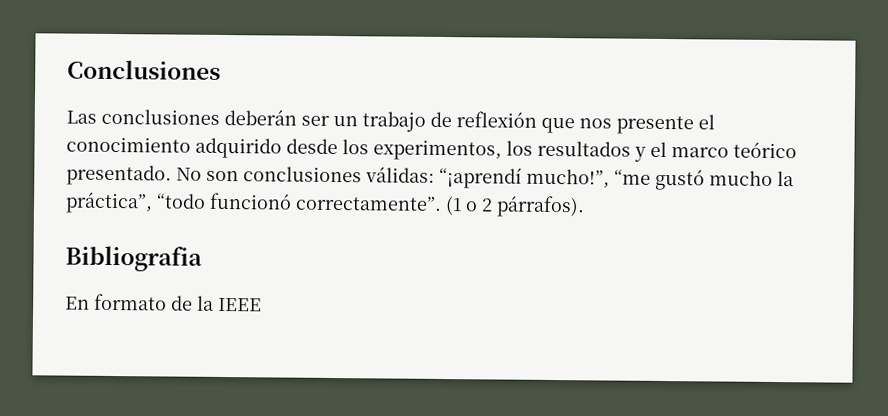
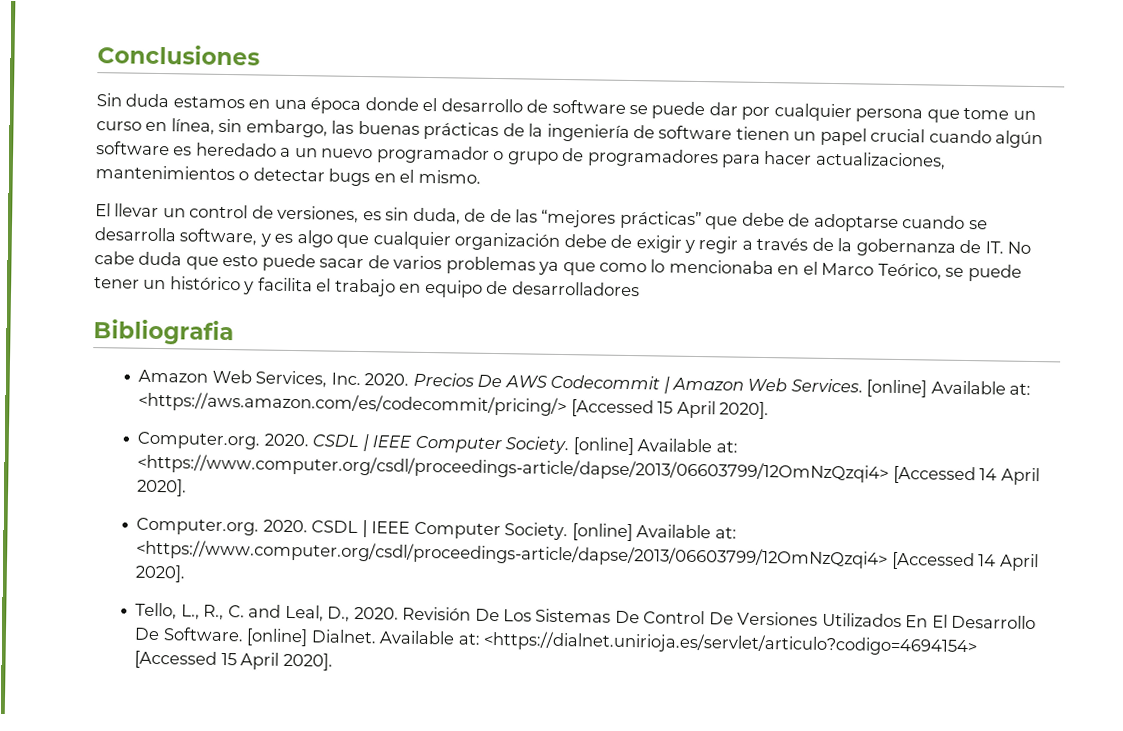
- Las conclusiones deberán ser un trabajo de reflexión que nos presente el conocimiento adquirido desde los experimentos, los resultados y el marco teórico presentado. No son conclusiones válidas: “¡aprendí mucho!”, “me gustó mucho la práctica”, “todo funcionó correctamente”. (1 o 2 párrafos).
+ Sin duda estamos en una época donde el desarrollo de software se puede dar por cualquier persona que tome un curso en línea, sin embargo, las buenas prácticas de la ingeniería de software tienen un papel crucial cuando algún software es heredado a un nuevo programador o grupo de programadores para hacer actualizaciones, mantenimientos o detectar bugs en el mismo.
+ El llevar un control de versiones, es sin duda, de de las “mejores prácticas” que debe de adoptarse cuando se desarrolla software, y es algo que cualquier organización debe de exigir y regir a través de la gobernanza de IT. No cabe duda que esto puede sacar de varios problemas ya que como lo mencionaba en el Marco Teórico, se puede tener un histórico y facilita el trabajo en equipo de desarrolladores
  Bibliografia
- En formato de la IEEE
+ Amazon Web Services, Inc. 2020. Precios De AWS Codecommit | Amazon Web Services. [online] Available at: <https://aws.amazon.com/es/codecommit/pricing/> [Accessed 15 April 2020].
+ Computer.org. 2020. CSDL | IEEE Computer Society. [online] Available at: <https://www.computer.org/csdl/proceedings-article/dapse/2013/06603799/12OmNzQzqi4> [Accessed 14 April 2020].
+ Computer.org. 2020. CSDL | IEEE Computer Society. [online] Available at: <https://www.computer.org/csdl/proceedings-article/dapse/2013/06603799/12OmNzQzqi4> [Accessed 14 April 2020].
+ Tello, L., R., C. and Leal, D., 2020. Revisión De Los Sistemas De Control De Versiones Utilizados En El Desarrollo De Software. [online] Dialnet. Available at: <https://dialnet.unirioja.es/servlet/articulo?codigo=4694154> [Accessed 15 April 2020].

